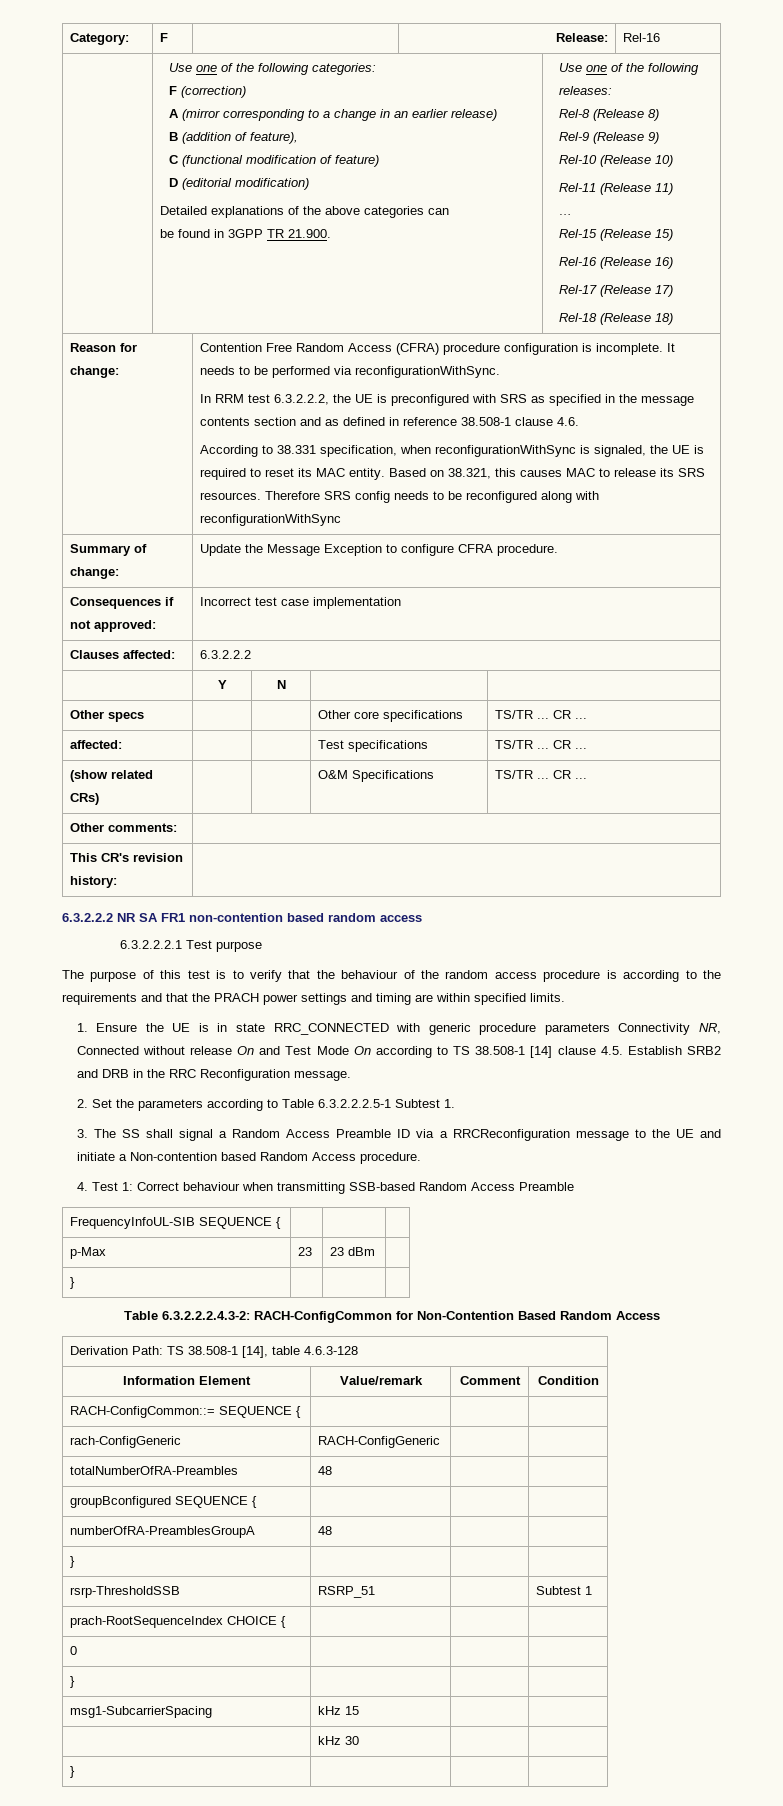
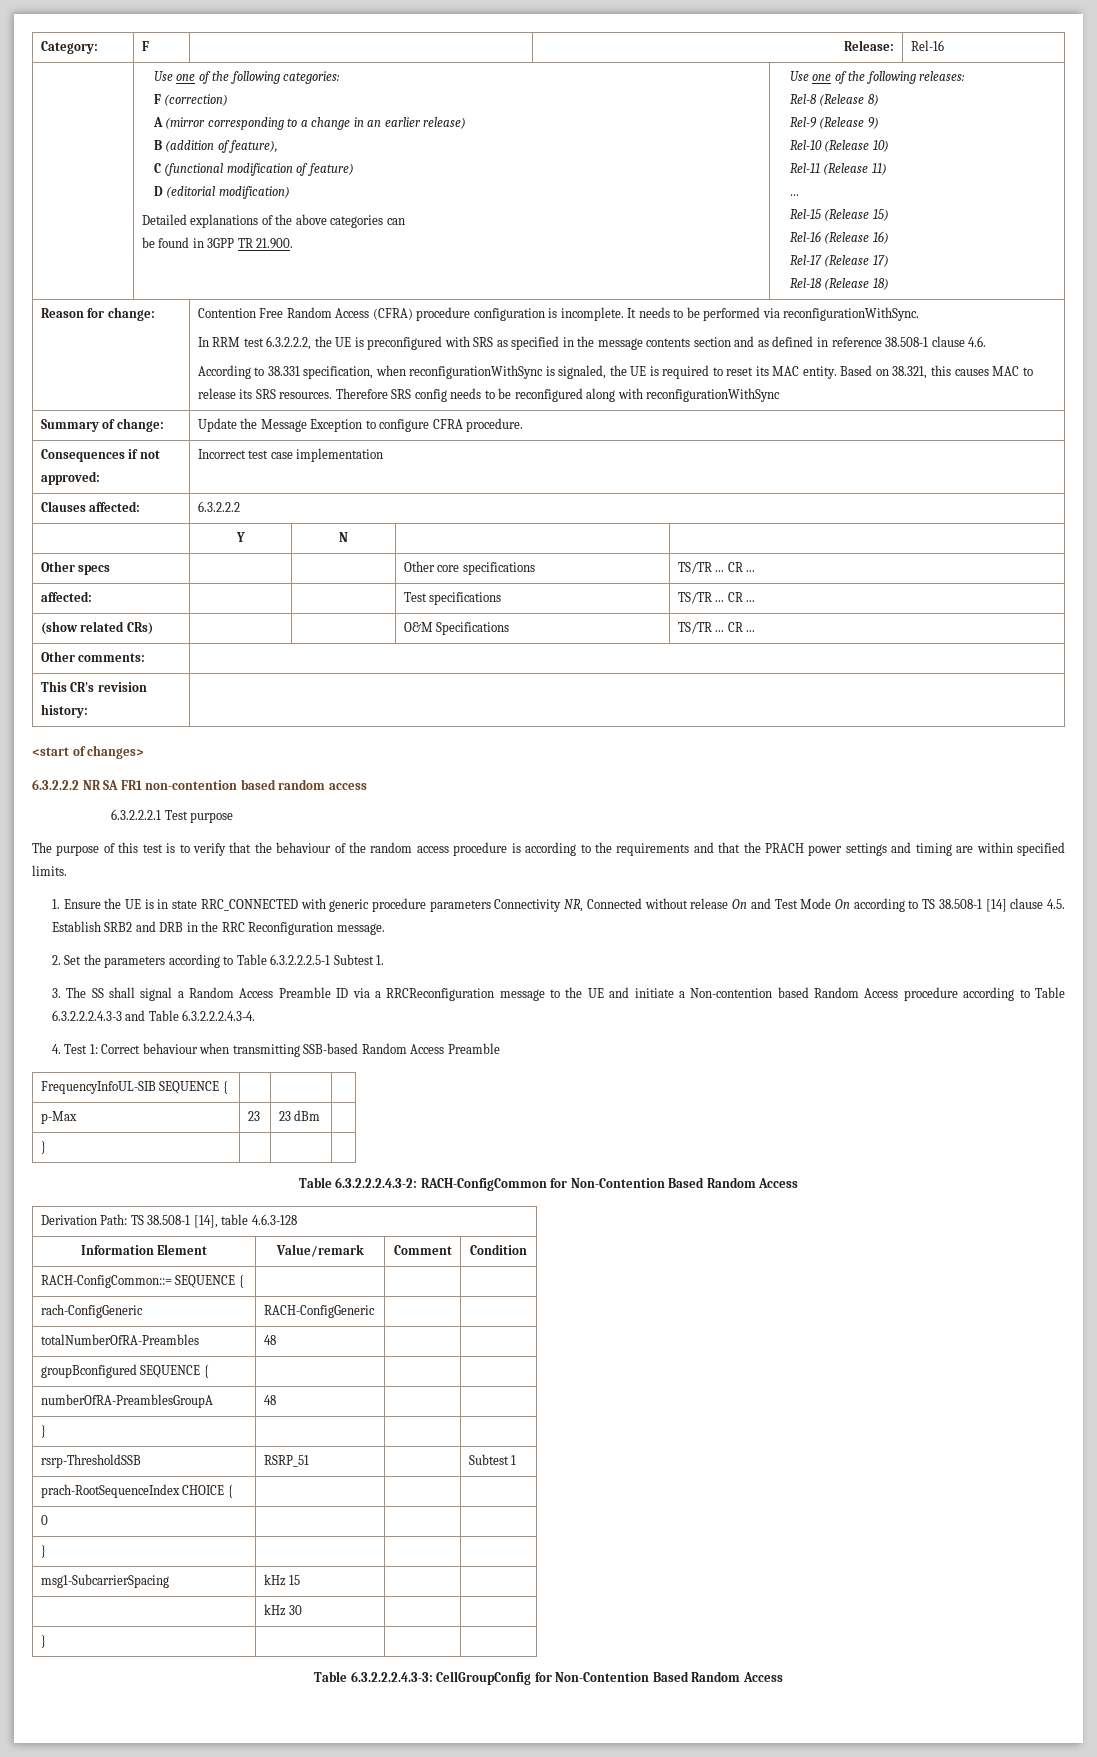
+ <start of changes>
- 3. The SS shall signal a Random Access Preamble ID via a RRCReconfiguration message to the UE and initiate a Non-contention based Random Access procedure.
+ 3. The SS shall signal a Random Access Preamble ID via a RRCReconfiguration message to the UE and initiate a Non-contention based Random Access procedure according to Table 6.3.2.2.2.4.3-3 and Table 6.3.2.2.2.4.3-4.
+ Table 6.3.2.2.2.4.3-3: CellGroupConfig for Non-Contention Based Random Access

